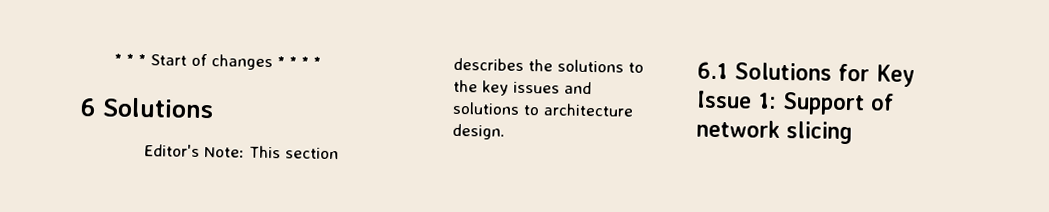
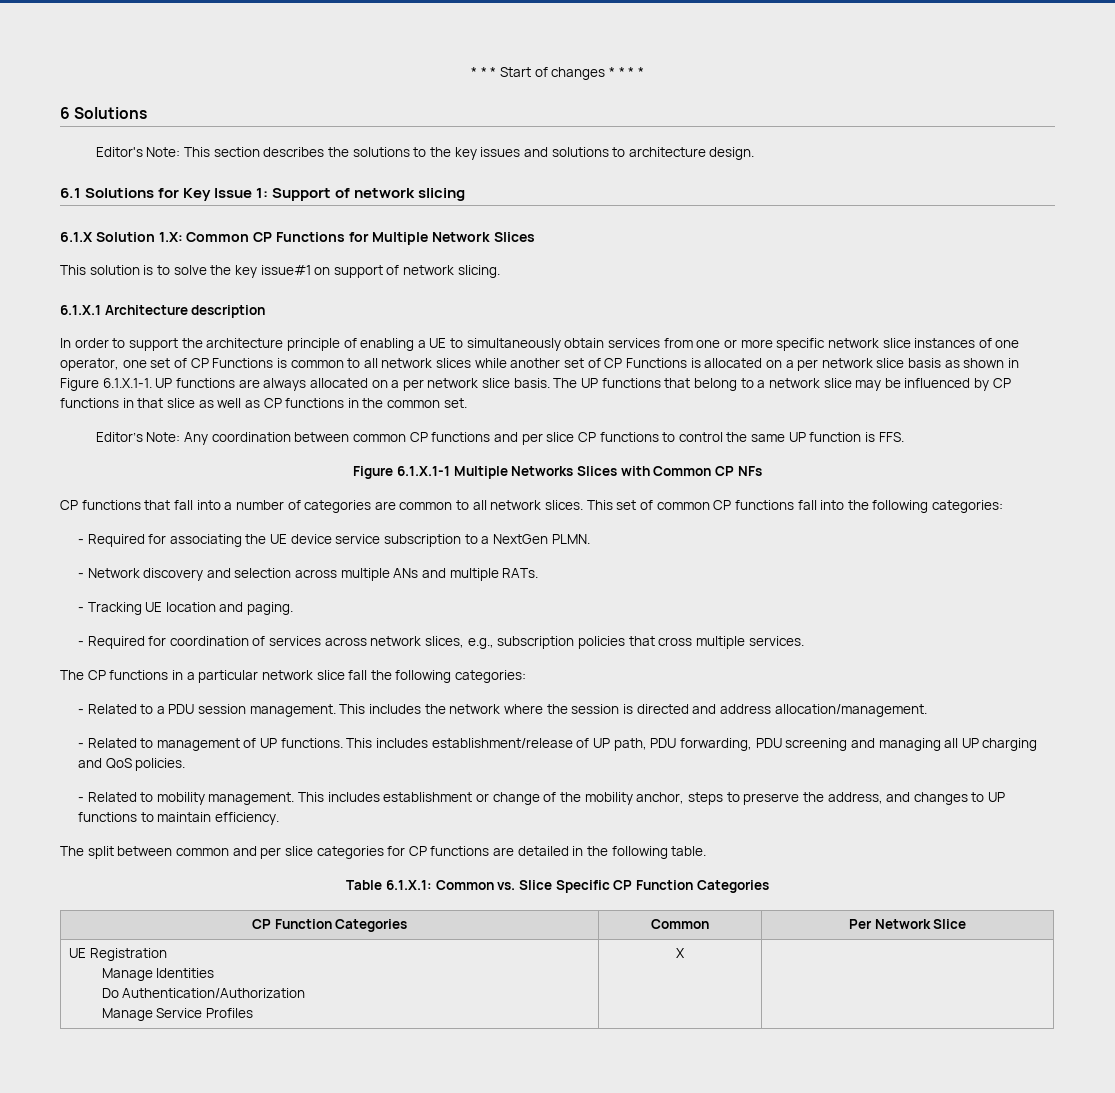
+ 6.1.X Solution 1.X: Common CP Functions for Multiple Network Slices
+ This solution is to solve the key issue#1 on support of network slicing.
+ 6.1.X.1 Architecture description
+ In order to support the architecture principle of enabling a UE to simultaneously obtain services from one or more specific network slice instances of one operator, one set of CP Functions is common to all network slices while another set of CP Functions is allocated on a per network slice basis as shown in Figure 6.1.X.1-1. UP functions are always allocated on a per network slice basis. The UP functions that belong to a network slice may be influenced by CP functions in that slice as well as CP functions in the common set.
+ Editor’s Note: Any coordination between common CP functions and per slice CP functions to control the same UP function is FFS.
+ Figure 6.1.X.1-1 Multiple Networks Slices with Common CP NFs
+ CP functions that fall into a number of categories are common to all network slices. This set of common CP functions fall into the following categories:
+ - Required for associating the UE device service subscription to a NextGen PLMN.
+ - Network discovery and selection across multiple ANs and multiple RATs.
+ - Tracking UE location and paging.
+ - Required for coordination of services across network slices, e.g., subscription policies that cross multiple services.
+ The CP functions in a particular network slice fall the following categories:
+ - Related to a PDU session management. This includes the network where the session is directed and address allocation/management.
+ - Related to management of UP functions. This includes establishment/release of UP path, PDU forwarding, PDU screening and managing all UP charging and QoS policies.
+ - Related to mobility management. This includes establishment or change of the mobility anchor, steps to preserve the address, and changes to UP functions to maintain efficiency.
+ The split between common and per slice categories for CP functions are detailed in the following table.
+ Table 6.1.X.1: Common vs. Slice Specific CP Function Categories
+ CP Function Categories | Common | Per Network Slice
+ UE Registration
+ Manage Identities
+ Do Authentication/Authorization
+ Manage Service Profiles | X |

